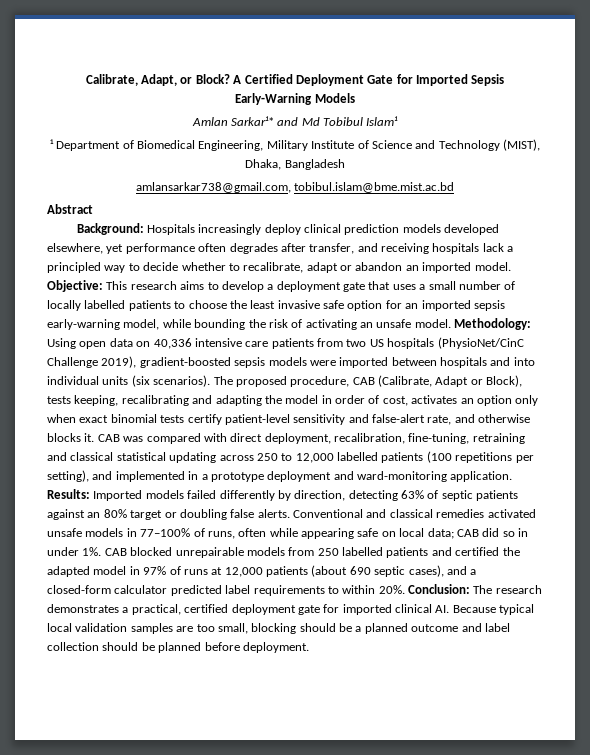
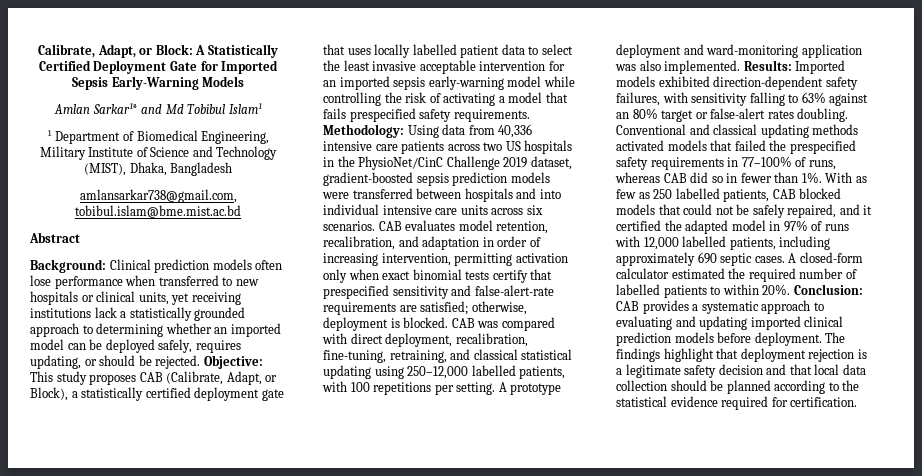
- Calibrate, Adapt, or Block? A Certified Deployment Gate for Imported Sepsis Early-Warning Models
+ Calibrate, Adapt, or Block: A Statistically Certified Deployment Gate for Imported Sepsis Early-Warning Models
- Background: Hospitals increasingly deploy clinical prediction models developed elsewhere, yet performance often degrades after transfer, and receiving hospitals lack a principled way to decide whether to recalibrate, adapt or abandon an imported model. Objective: This research aims to develop a deployment gate that uses a small number of locally labelled patients to choose the least invasive safe option for an imported sepsis early-warning model, while bounding the risk of activating an unsafe model. Methodology: Using open data on 40,336 intensive care patients from two US hospitals (PhysioNet/CinC Challenge 2019), gradient-boosted sepsis models were imported between hospitals and into individual units (six scenarios). The proposed procedure, CAB (Calibrate, Adapt or Block), tests keeping, recalibrating and adapting the model in order of cost, activates an option only when exact binomial tests certify patient-level sensitivity and false-alert rate, and otherwise blocks it.
+ Background: Clinical prediction models often lose performance when transferred to new hospitals or clinical units, yet receiving institutions lack a statistically grounded approach to determining whether an imported model can be deployed safely, requires updating, or should be rejected. Objective: This study proposes CAB (Calibrate, Adapt, or Block), a statistically certified deployment gate that uses locally labelled patient data to select the least invasive acceptable intervention for an imported sepsis early-warning model while controlling the risk of activating a model that fails prespecified safety requirements. Methodology: Using data from 40,336 intensive care patients across two US hospitals in the PhysioNet/CinC Challenge 2019 dataset, gradient-boosted sepsis prediction models were transferred between hospitals and into individual intensive care units across six scenarios. CAB evaluates model retention, recalibration, and adaptation in order of increasing intervention, permitting activation only when exact binomial tests certify that prespecified sensitivity and false-alert-rate requirements are satisfied; otherwise, deployment is blocked.
- CAB was compared with direct deployment, recalibration, fine-tuning, retraining and classical statistical updating across 250 to 12,000 labelled patients (100 repetitions per setting), and implemented in a prototype deployment and ward-monitoring application. Results: Imported models failed differently by direction, detecting 63% of septic patients against an 80% target or doubling false alerts. Conventional and classical remedies activated unsafe models in 77–100% of runs, often while appearing safe on local data; CAB did so in under 1%. CAB blocked unrepairable models from 250 labelled patients and certified the adapted model in 97% of runs at 12,000 patients (about 690 septic cases), and a closed-form calculator predicted label requirements to within 20%. Conclusion: The research demonstrates a practical, certified deployment gate for imported clinical AI. Because typical local validation samples are too small, blocking should be a planned outcome and label collection should be planned before deployment.
+ CAB was compared with direct deployment, recalibration, fine-tuning, retraining, and classical statistical updating using 250–12,000 labelled patients, with 100 repetitions per setting. A prototype deployment and ward-monitoring application was also implemented. Results: Imported models exhibited direction-dependent safety failures, with sensitivity falling to 63% against an 80% target or false-alert rates doubling. Conventional and classical updating methods activated models that failed the prespecified safety requirements in 77–100% of runs, whereas CAB did so in fewer than 1%. With as few as 250 labelled patients, CAB blocked models that could not be safely repaired, and it certified the adapted model in 97% of runs with 12,000 labelled patients, including approximately 690 septic cases. A closed-form calculator estimated the required number of labelled patients to within 20%. Conclusion: CAB provides a systematic approach to evaluating and updating imported clinical prediction models before deployment. The findings highlight that deployment rejection is a legitimate safety decision and that local data collection should be planned according to the statistical evidence required for certification.

